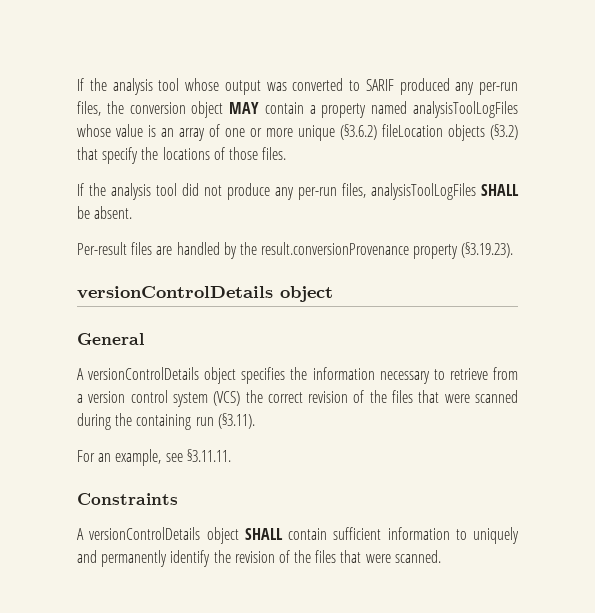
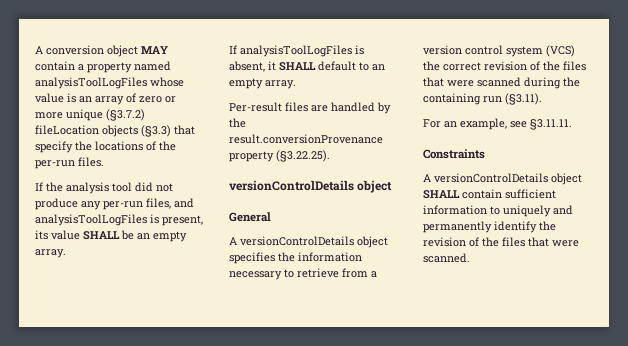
- If the analysis tool whose output was converted to SARIF produced any per-run files, the conversion object MAY contain a property named analysisToolLogFiles whose value is an array of one or more unique (§3.6.2) fileLocation objects (§3.2) that specify the locations of those files.
+ A conversion object MAY contain a property named analysisToolLogFiles whose value is an array of zero or more unique (§3.7.2) fileLocation objects (§3.3) that specify the locations of the per-run files.
- If the analysis tool did not produce any per-run files, analysisToolLogFiles SHALL be absent.
+ If the analysis tool did not produce any per-run files, and analysisToolLogFiles is present, its value SHALL be an empty array.
+ If analysisToolLogFiles is absent, it SHALL default to an empty array.
- Per-result files are handled by the result.conversionProvenance property (§3.19.23).
+ Per-result files are handled by the result.conversionProvenance property (§3.22.25).

